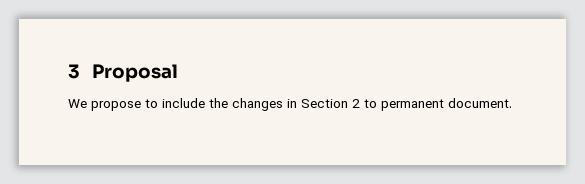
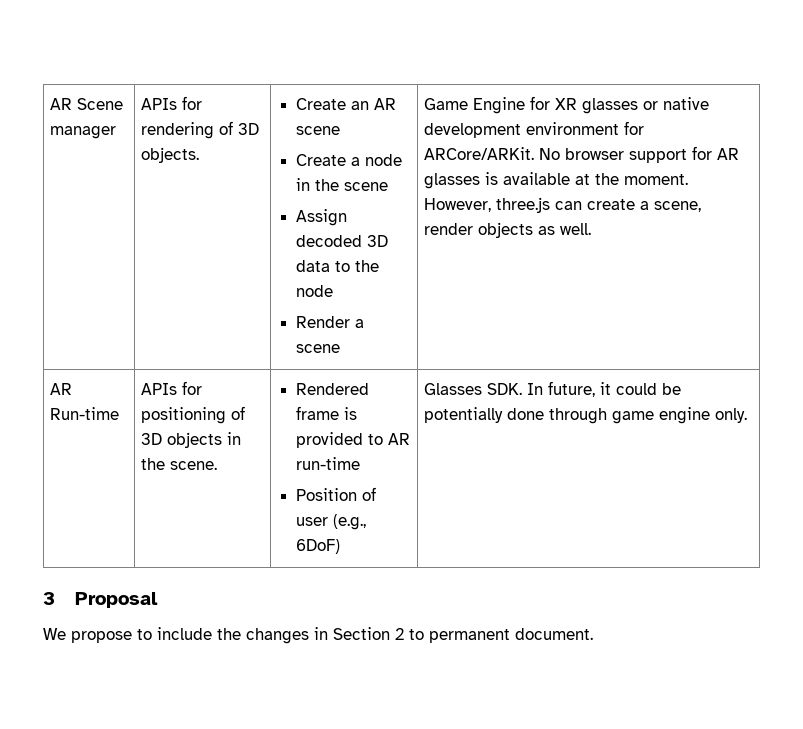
+ AR Scene manager | APIs for rendering of 3D objects. | Create an AR scene
+ Create a node in the scene
+ Assign decoded 3D data to the node
+ Render a scene | Game Engine for XR glasses or native development environment for ARCore/ARKit. No browser support for AR glasses is available at the moment. However, three.js can create a scene, render objects as well.
+ AR Run-time | APIs for positioning of 3D objects in the scene. | Rendered frame is provided to AR run-time
+ Position of user (e.g., 6DoF) | Glasses SDK. In future, it could be potentially done through game engine only.

